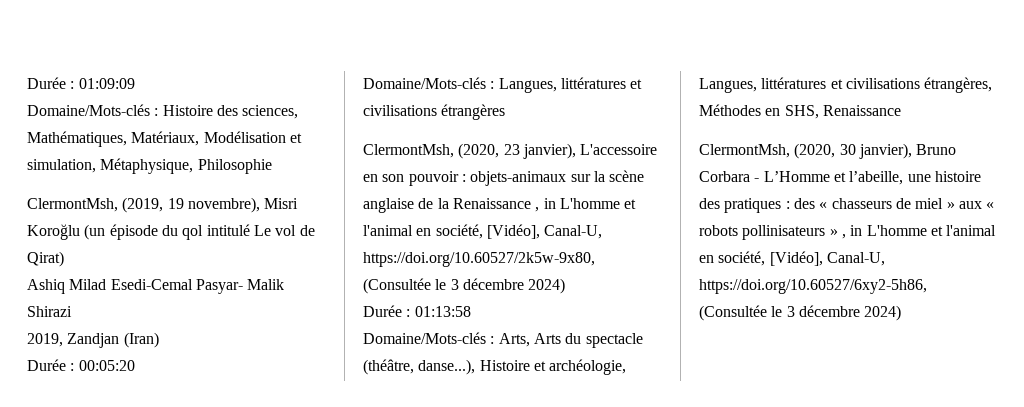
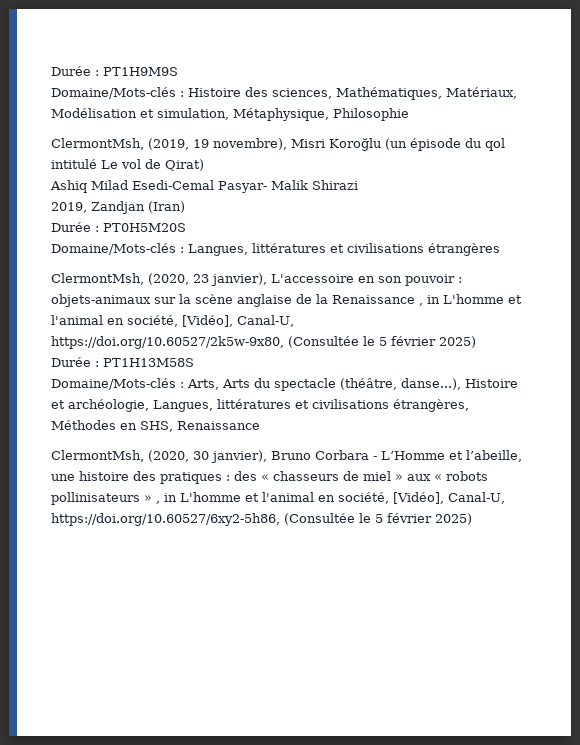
- Durée : 01:09:09
+ Durée : PT1H9M9S
- Durée : 00:05:20
+ Durée : PT0H5M20S
- ClermontMsh, (2020, 23 janvier), L'accessoire en son pouvoir : objets-animaux sur la scène anglaise de la Renaissance , in L'homme et l'animal en société, [Vidéo], Canal-U, https://doi.org/10.60527/2k5w-9x80, (Consultée le 3 décembre 2024)
- Durée : 01:13:58
+ ClermontMsh, (2020, 23 janvier), L'accessoire en son pouvoir : objets-animaux sur la scène anglaise de la Renaissance , in L'homme et l'animal en société, [Vidéo], Canal-U, https://doi.org/10.60527/2k5w-9x80, (Consultée le 5 février 2025)
+ Durée : PT1H13M58S
- ClermontMsh, (2020, 30 janvier), Bruno Corbara - L’Homme et l’abeille, une histoire des pratiques : des « chasseurs de miel » aux « robots pollinisateurs » , in L'homme et l'animal en société, [Vidéo], Canal-U, https://doi.org/10.60527/6xy2-5h86, (Consultée le 3 décembre 2024)
+ ClermontMsh, (2020, 30 janvier), Bruno Corbara - L’Homme et l’abeille, une histoire des pratiques : des « chasseurs de miel » aux « robots pollinisateurs » , in L'homme et l'animal en société, [Vidéo], Canal-U, https://doi.org/10.60527/6xy2-5h86, (Consultée le 5 février 2025)

